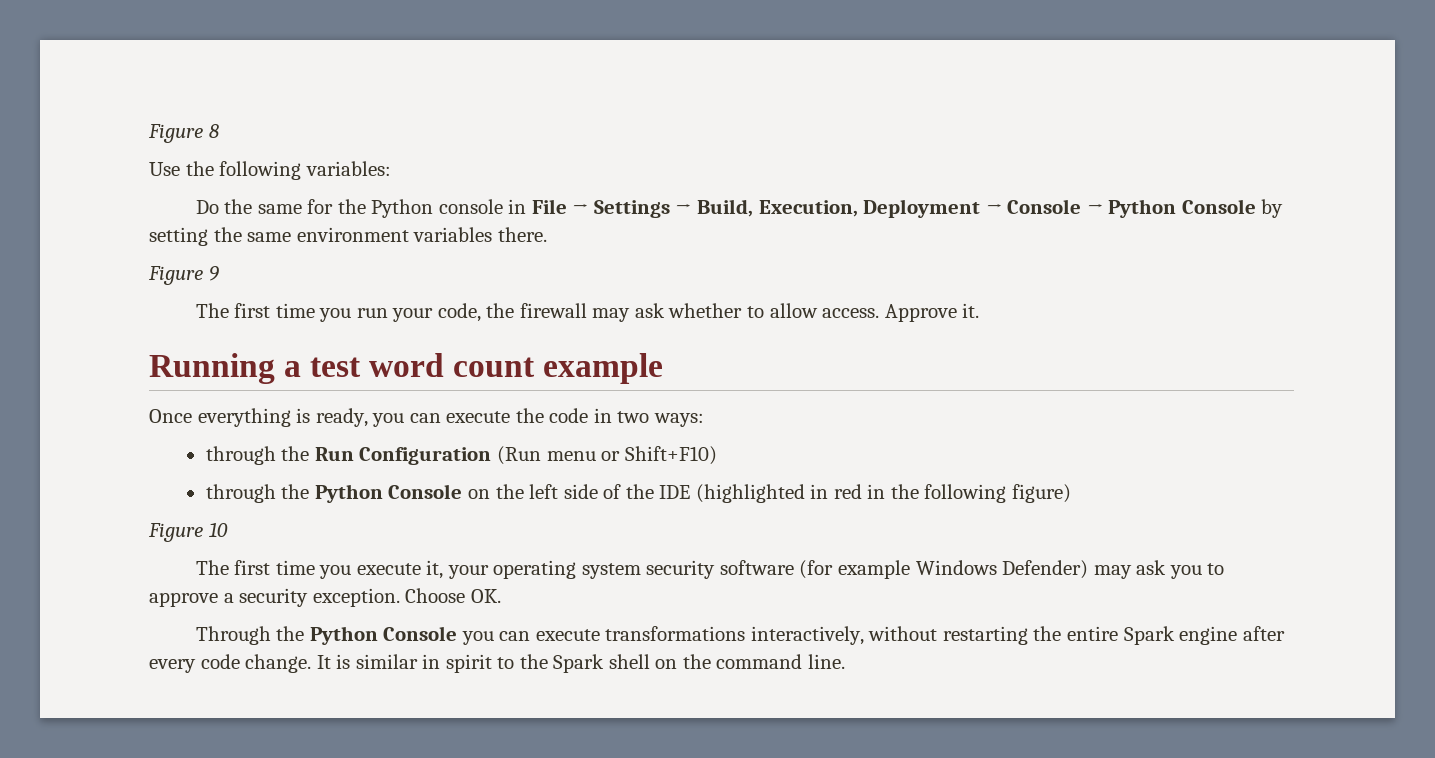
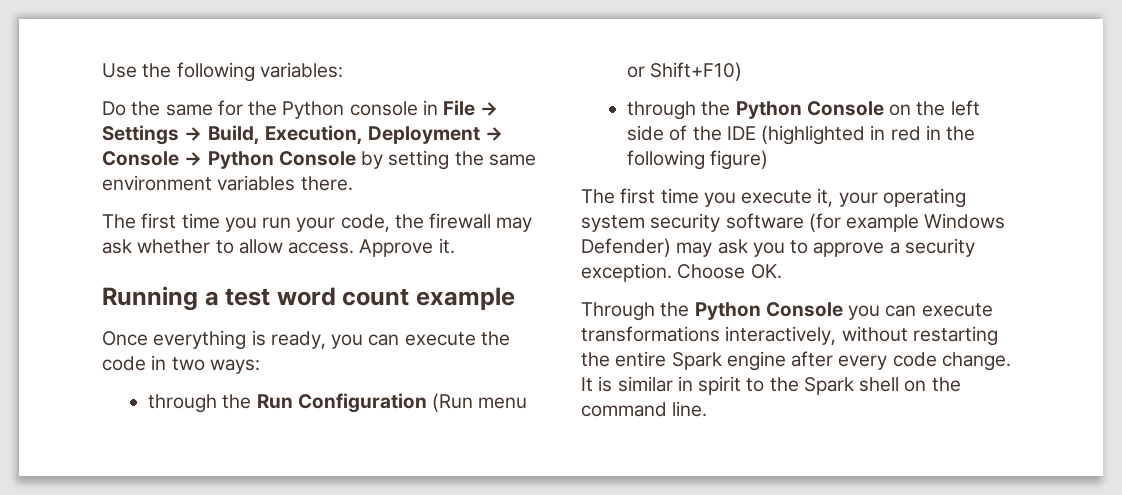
- Figure 8
- Figure 9
- Figure 10

